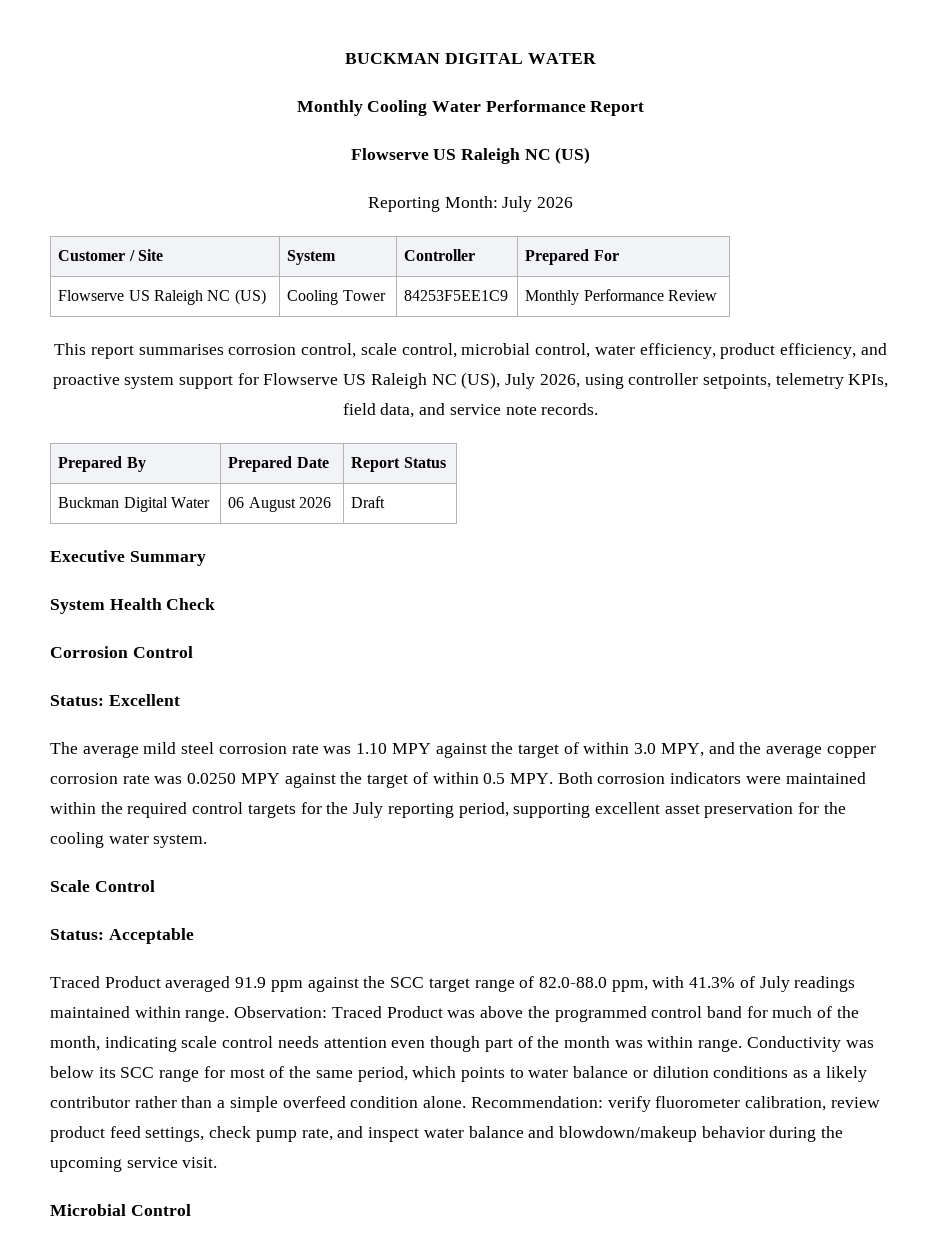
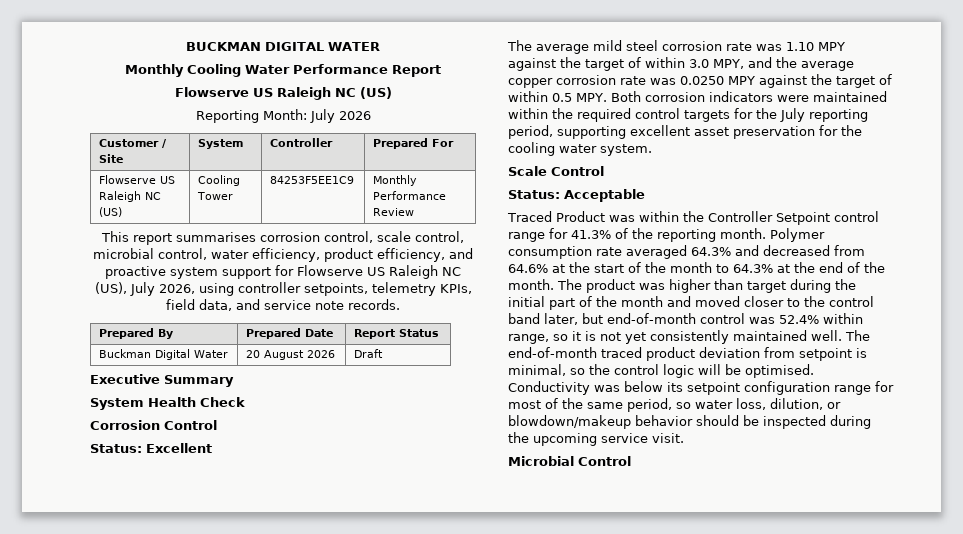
- Buckman Digital Water | 06 August 2026 | Draft
+ Buckman Digital Water | 20 August 2026 | Draft
- Traced Product averaged 91.9 ppm against the SCC target range of 82.0-88.0 ppm, with 41.3% of July readings maintained within range. Observation: Traced Product was above the programmed control band for much of the month, indicating scale control needs attention even though part of the month was within range.
+ Traced Product was within the Controller Setpoint control range for 41.3% of the reporting month. Polymer consumption rate averaged 64.3% and decreased from 64.6% at the start of the month to 64.3% at the end of the month. The product was higher than target during the initial part of the month and moved closer to the control band later, but end-of-month control was 52.4% within range, so it is not yet consistently maintained well. The end-of-month traced product deviation from setpoint is minimal, so the control logic will be optimised.
- Conductivity was below its SCC range for most of the same period, which points to water balance or dilution conditions as a likely contributor rather than a simple overfeed condition alone. Recommendation: verify fluorometer calibration, review product feed settings, check pump rate, and inspect water balance and blowdown/makeup behavior during the upcoming service visit.
+ Conductivity was below its setpoint configuration range for most of the same period, so water loss, dilution, or blowdown/makeup behavior should be inspected during the upcoming service visit.

